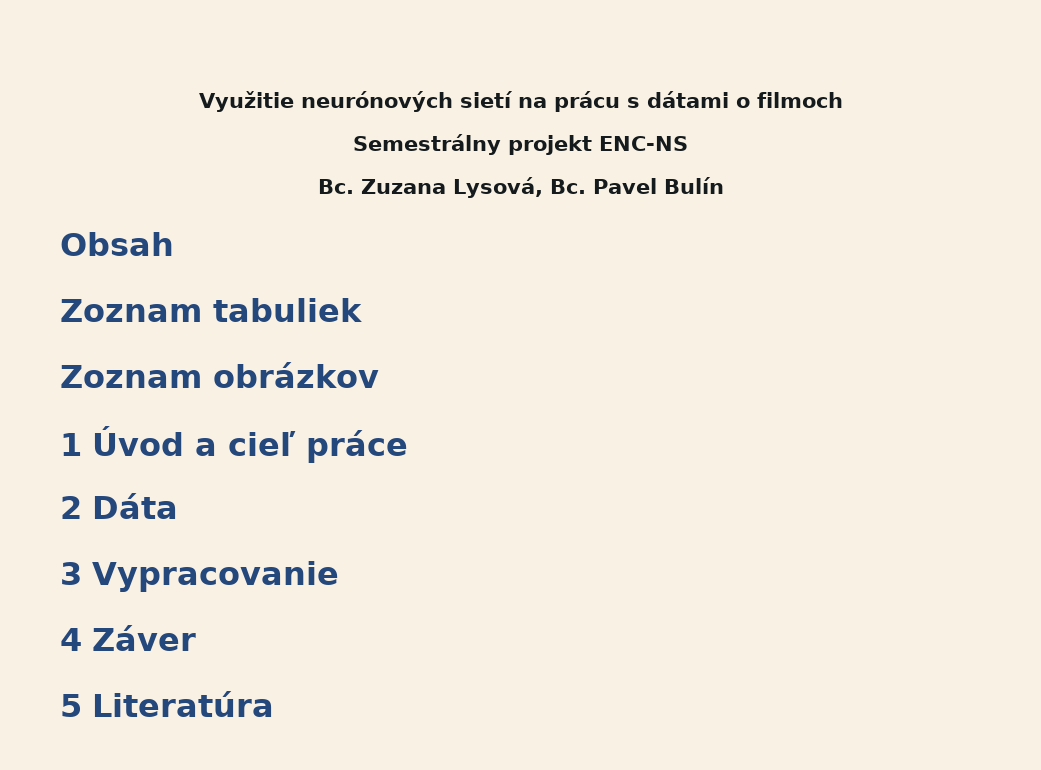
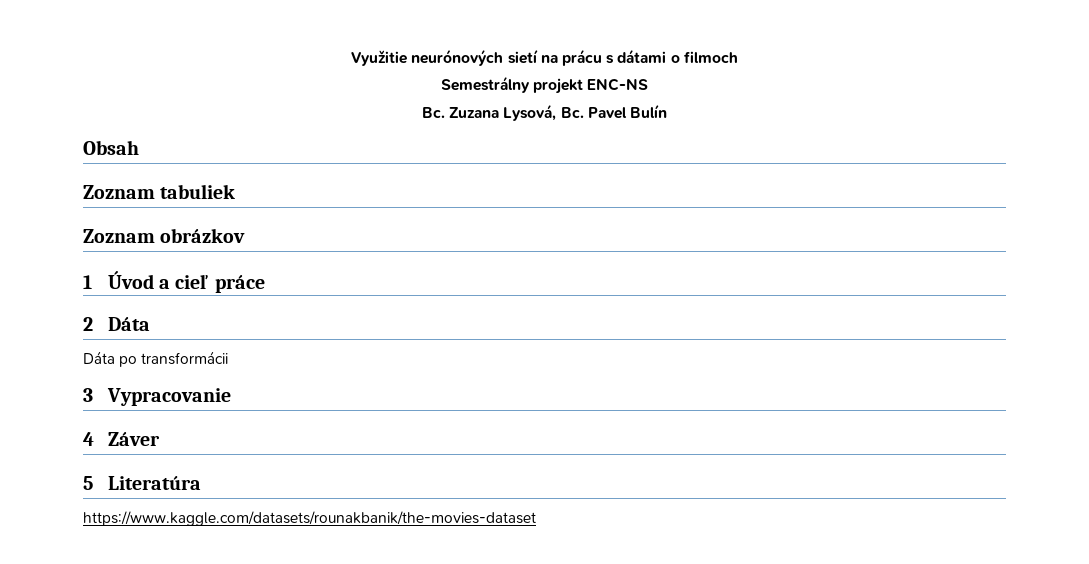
+ Dáta po transformácii
+ https://www.kaggle.com/datasets/rounakbanik/the-movies-dataset

